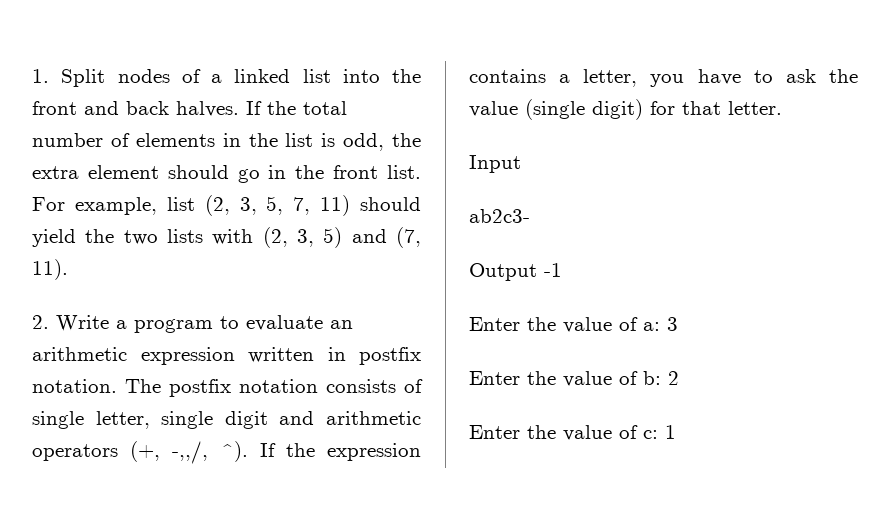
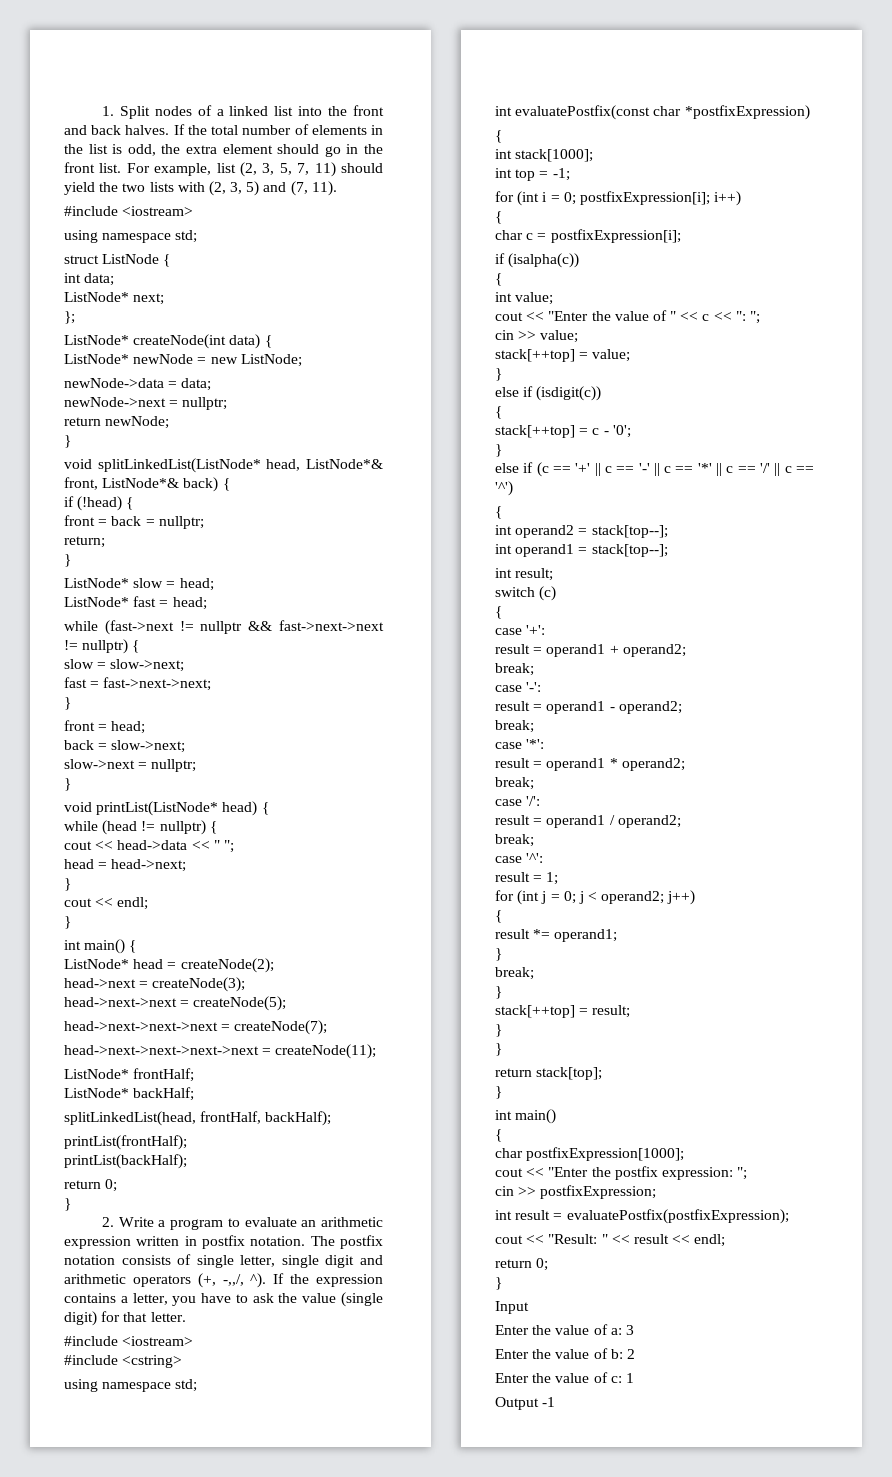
  For example, list (2, 3, 5, 7, 11) should yield the two lists with (2, 3, 5) and (7, 11).
+ #include <iostream>
+ using namespace std;
+ struct ListNode {
+ int data;
+ ListNode* next;
+ };
+ ListNode* createNode(int data) {
+ ListNode* newNode = new ListNode;
+ newNode->data = data;
+ newNode->next = nullptr;
+ return newNode;
+ }
+ void splitLinkedList(ListNode* head, ListNode*& front, ListNode*& back) {
+ if (!head) {
+ front = back = nullptr;
+ return;
+ }
+ ListNode* slow = head;
+ ListNode* fast = head;
+ while (fast->next != nullptr && fast->next->next != nullptr) {
+ slow = slow->next;
+ fast = fast->next->next;
+ }
+ front = head;
+ back = slow->next;
+ slow->next = nullptr;
+ }
+ void printList(ListNode* head) {
+ while (head != nullptr) {
+ cout << head->data << " ";
+ head = head->next;
+ }
+ cout << endl;
+ }
+ int main() {
+ ListNode* head = createNode(2);
+ head->next = createNode(3);
+ head->next->next = createNode(5);
+ head->next->next->next = createNode(7);
+ head->next->next->next->next = createNode(11);
+ ListNode* frontHalf;
+ ListNode* backHalf;
+ splitLinkedList(head, frontHalf, backHalf);
+ printList(frontHalf);
+ printList(backHalf);
+ return 0;
+ }
  If the expression contains a letter, you have to ask the value (single digit) for that letter.
+ #include <iostream>
+ #include <cstring>
+ using namespace std;
+ int evaluatePostfix(const char *postfixExpression)
+ {
+ int stack[1000];
+ int top = -1;
+ for (int i = 0; postfixExpression[i]; i++)
+ {
+ char c = postfixExpression[i];
+ if (isalpha(c))
+ {
+ int value;
+ cout << "Enter the value of " << c << ": ";
+ cin >> value;
+ stack[++top] = value;
+ }
+ else if (isdigit(c))
+ {
+ stack[++top] = c - '0';
+ }
+ else if (c == '+' || c == '-' || c == '*' || c == '/' || c == '^')
+ {
+ int operand2 = stack[top--];
+ int operand1 = stack[top--];
+ int result;
+ switch (c)
+ {
+ case '+':
+ result = operand1 + operand2;
+ break;
+ case '-':
+ result = operand1 - operand2;
+ break;
+ case '*':
+ result = operand1 * operand2;
+ break;
+ case '/':
+ result = operand1 / operand2;
+ break;
+ case '^':
+ result = 1;
+ for (int j = 0; j < operand2; j++)
+ {
+ result *= operand1;
+ }
+ break;
+ }
+ stack[++top] = result;
+ }
+ }
+ return stack[top];
+ }
+ int main()
+ {
+ char postfixExpression[1000];
+ cout << "Enter the postfix expression: ";
+ cin >> postfixExpression;
+ int result = evaluatePostfix(postfixExpression);
+ cout << "Result: " << result << endl;
+ return 0;
+ }
  Input
- ab2c3-
- Output -1
+ Output -1

